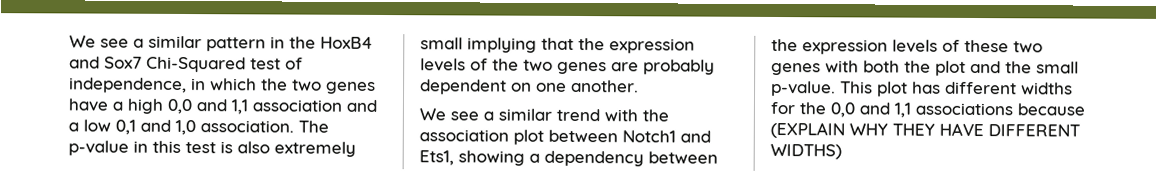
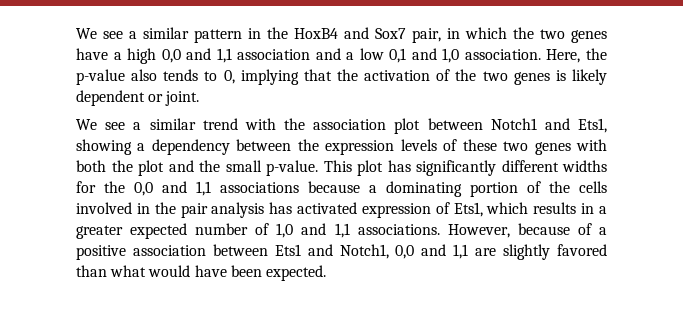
- We see a similar pattern in the HoxB4 and Sox7 Chi-Squared test of independence, in which the two genes have a high 0,0 and 1,1 association and a low 0,1 and 1,0 association.
+ We see a similar pattern in the HoxB4 and Sox7 pair, in which the two genes have a high 0,0 and 1,1 association and a low 0,1 and 1,0 association.
- The p-value in this test is also extremely small implying that the expression levels of the two genes are probably dependent on one another.
+ Here, the p-value also tends to 0, implying that the activation of the two genes is likely dependent or joint.
- This plot has different widths for the 0,0 and 1,1 associations because (EXPLAIN WHY THEY HAVE DIFFERENT WIDTHS)
+ This plot has significantly different widths for the 0,0 and 1,1 associations because a dominating portion of the cells involved in the pair analysis has activated expression of Ets1, which results in a greater expected number of 1,0 and 1,1 associations. However, because of a positive association between Ets1 and Notch1, 0,0 and 1,1 are slightly favored than what would have been expected.

